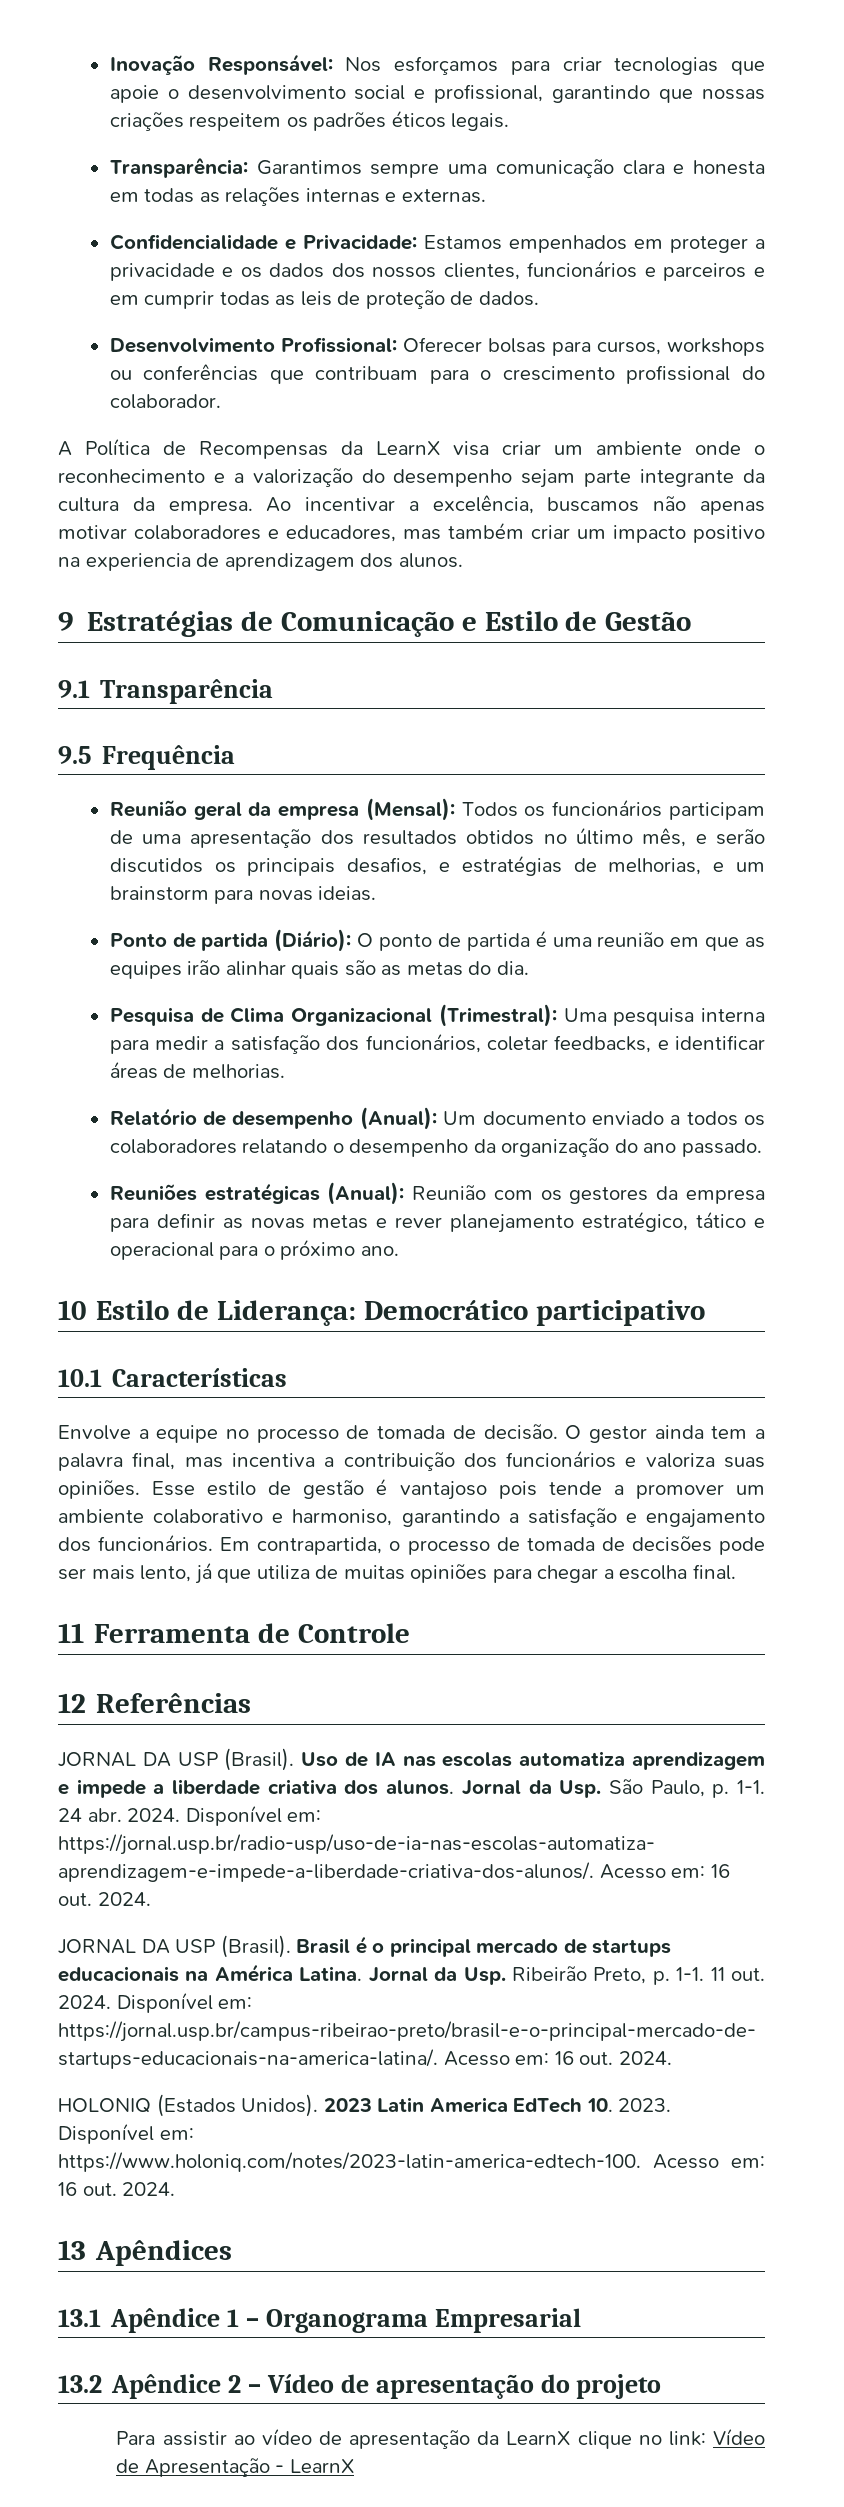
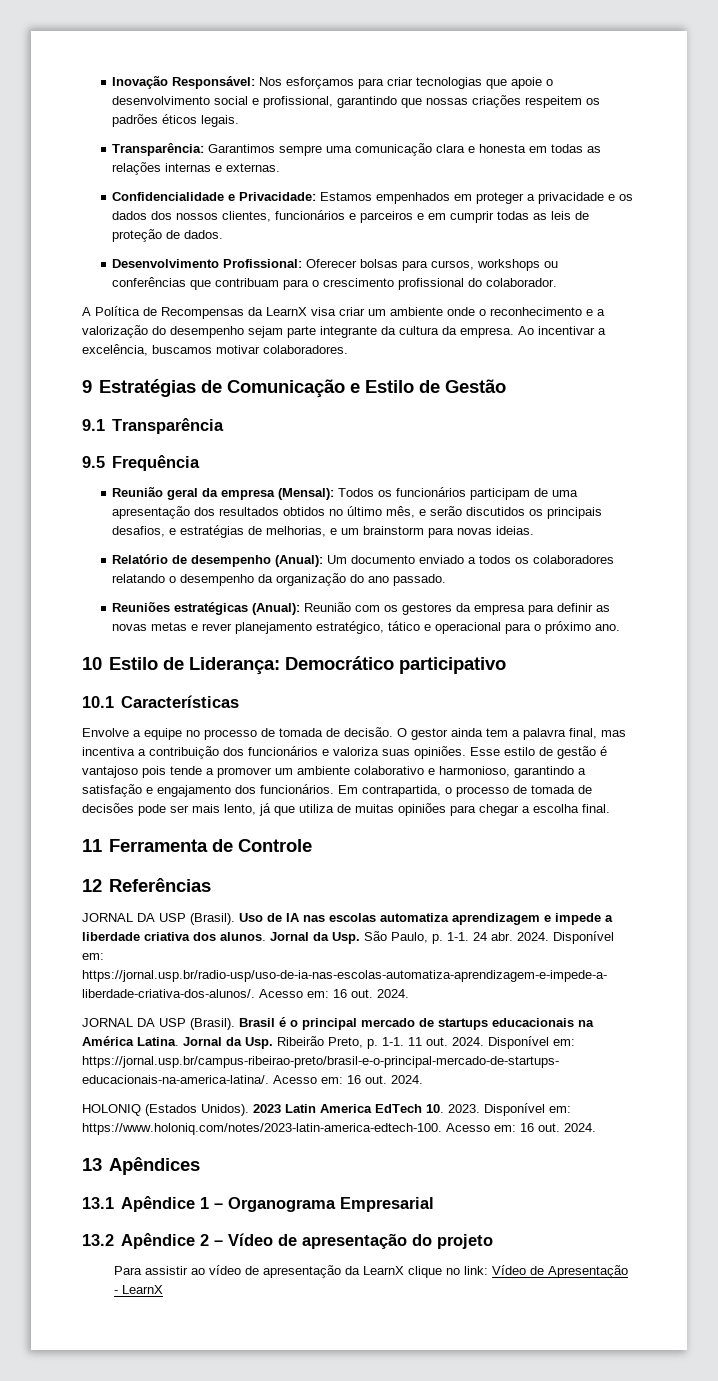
- Ao incentivar a excelência, buscamos não apenas motivar colaboradores e educadores, mas também criar um impacto positivo na experiencia de aprendizagem dos alunos.
+ Ao incentivar a excelência, buscamos motivar colaboradores.
- Ponto de partida (Diário): O ponto de partida é uma reunião em que as equipes irão alinhar quais são as metas do dia.
- Pesquisa de Clima Organizacional (Trimestral): Uma pesquisa interna para medir a satisfação dos funcionários, coletar feedbacks, e identificar áreas de melhorias.
- Esse estilo de gestão é vantajoso pois tende a promover um ambiente colaborativo e harmoniso, garantindo a satisfação e engajamento dos funcionários.
+ Esse estilo de gestão é vantajoso pois tende a promover um ambiente colaborativo e harmonioso, garantindo a satisfação e engajamento dos funcionários.

